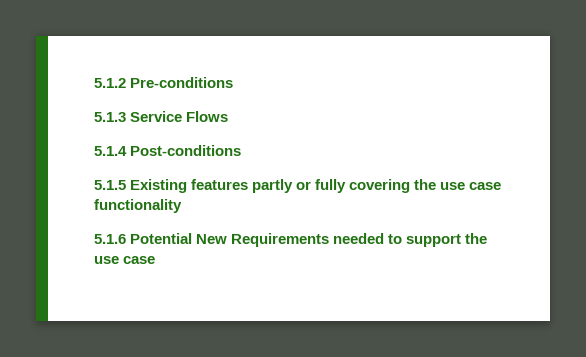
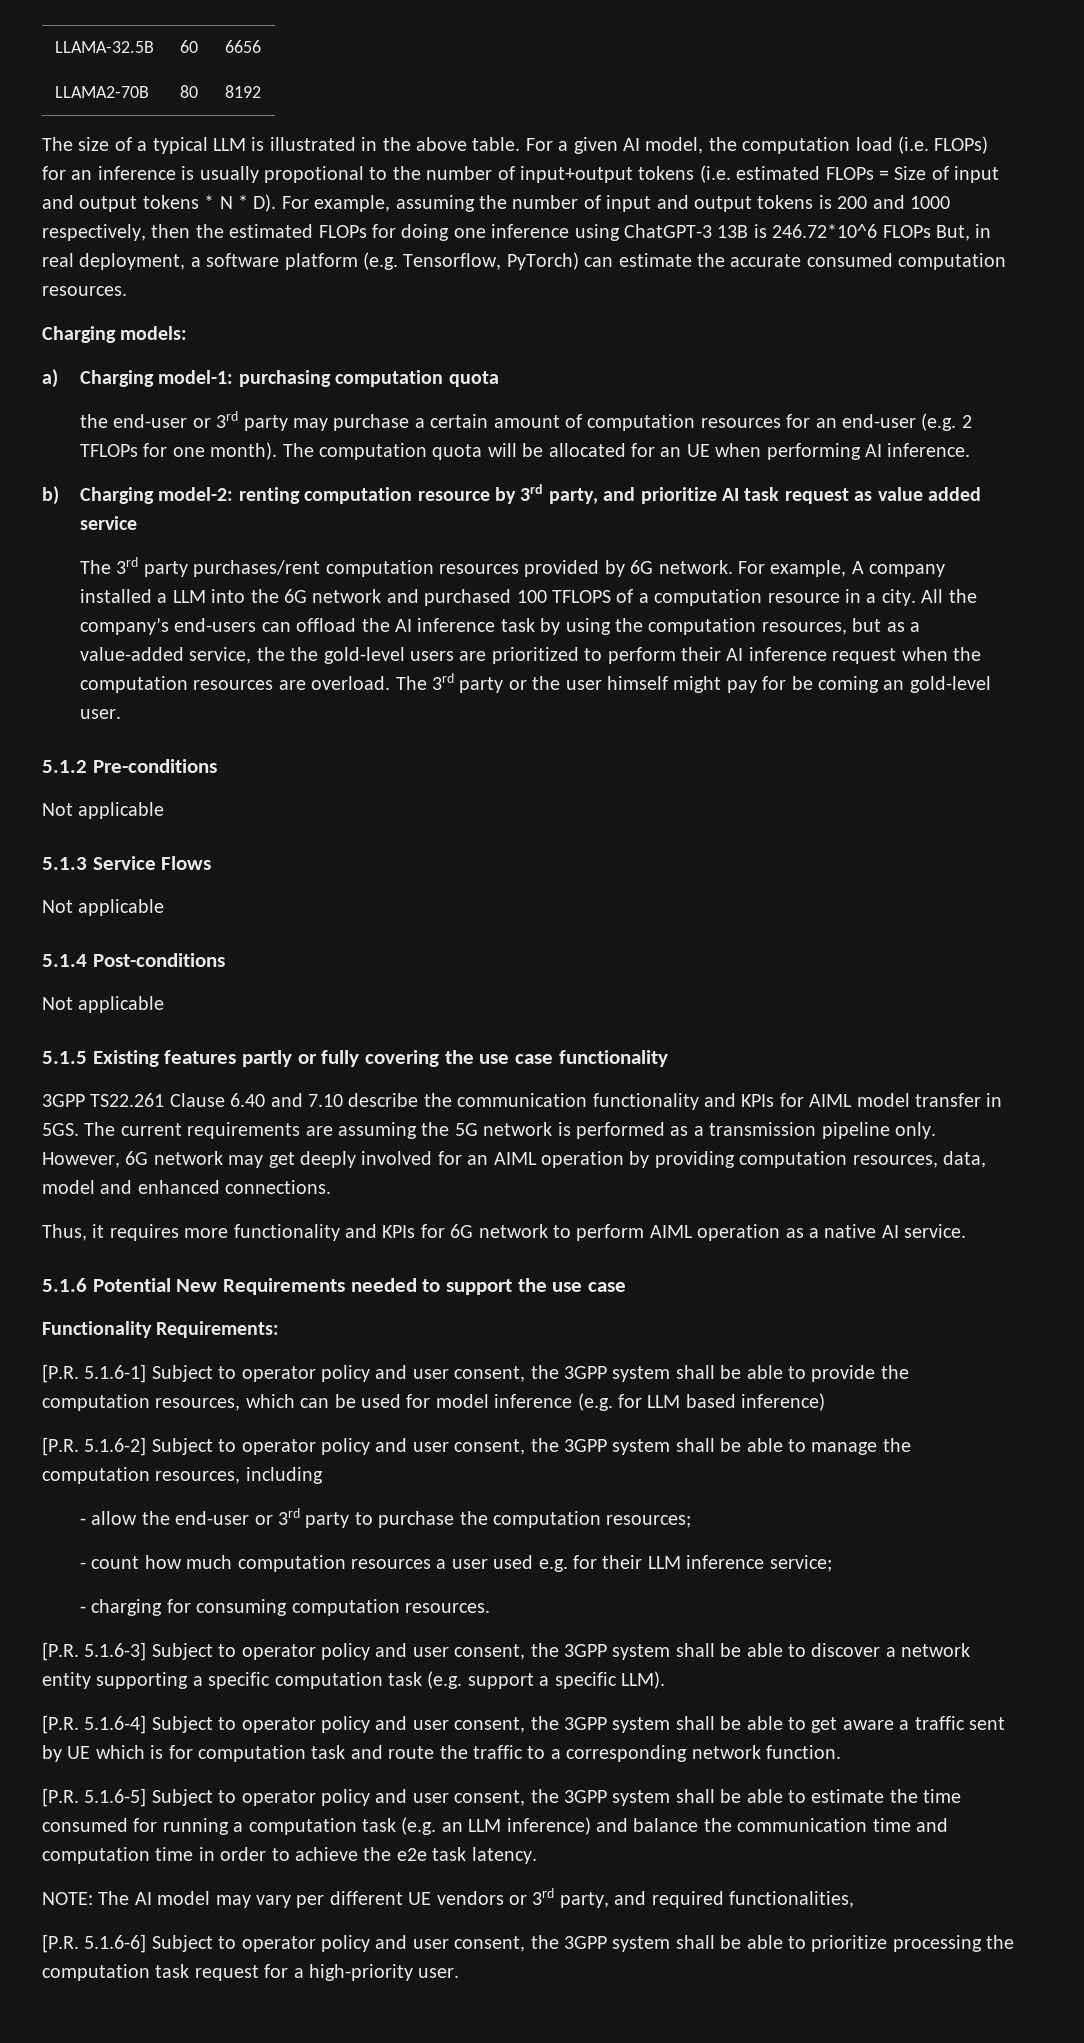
+ LLAMA-32.5B | 60 | 6656
+ LLAMA2-70B | 80 | 8192
+ The size of a typical LLM is illustrated in the above table. For a given AI model, the computation load (i.e. FLOPs) for an inference is usually propotional to the number of input+output tokens (i.e. estimated FLOPs = Size of input and output tokens * N * D). For example, assuming the number of input and output tokens is 200 and 1000 respectively, then the estimated FLOPs for doing one inference using ChatGPT-3 13B is 246.72*10^6 FLOPs But, in real deployment, a software platform (e.g. Tensorflow, PyTorch) can estimate the accurate consumed computation resources.
+ Charging models:
+ a) Charging model-1: purchasing computation quota
+ the end-user or 3rd party may purchase a certain amount of computation resources for an end-user (e.g. 2 TFLOPs for one month). The computation quota will be allocated for an UE when performing AI inference.
+ b) Charging model-2: renting computation resource by 3rd party, and prioritize AI task request as value added service
+ The 3rd party purchases/rent computation resources provided by 6G network. For example, A company installed a LLM into the 6G network and purchased 100 TFLOPS of a computation resource in a city. All the company’s end-users can offload the AI inference task by using the computation resources, but as a value-added service, the the gold-level users are prioritized to perform their AI inference request when the computation resources are overload. The 3rd party or the user himself might pay for be coming an gold-level user.
  5.1.2 Pre-conditions
+ Not applicable
  5.1.3 Service Flows
+ Not applicable
  5.1.4 Post-conditions
+ Not applicable
+ 3GPP TS22.261 Clause 6.40 and 7.10 describe the communication functionality and KPIs for AIML model transfer in 5GS. The current requirements are assuming the 5G network is performed as a transmission pipeline only. However, 6G network may get deeply involved for an AIML operation by providing computation resources, data, model and enhanced connections.
+ Thus, it requires more functionality and KPIs for 6G network to perform AIML operation as a native AI service.
+ Functionality Requirements:
+ [P.R. 5.1.6-1] Subject to operator policy and user consent, the 3GPP system shall be able to provide the computation resources, which can be used for model inference (e.g. for LLM based inference)
+ [P.R. 5.1.6-2] Subject to operator policy and user consent, the 3GPP system shall be able to manage the computation resources, including
+ - allow the end-user or 3rd party to purchase the computation resources;
+ - count how much computation resources a user used e.g. for their LLM inference service;
+ - charging for consuming computation resources.
+ [P.R. 5.1.6-3] Subject to operator policy and user consent, the 3GPP system shall be able to discover a network entity supporting a specific computation task (e.g. support a specific LLM).
+ [P.R. 5.1.6-4] Subject to operator policy and user consent, the 3GPP system shall be able to get aware a traffic sent by UE which is for computation task and route the traffic to a corresponding network function.
+ [P.R. 5.1.6-5] Subject to operator policy and user consent, the 3GPP system shall be able to estimate the time consumed for running a computation task (e.g. an LLM inference) and balance the communication time and computation time in order to achieve the e2e task latency.
+ NOTE: The AI model may vary per different UE vendors or 3rd party, and required functionalities,
+ [P.R. 5.1.6-6] Subject to operator policy and user consent, the 3GPP system shall be able to prioritize processing the computation task request for a high-priority user.

